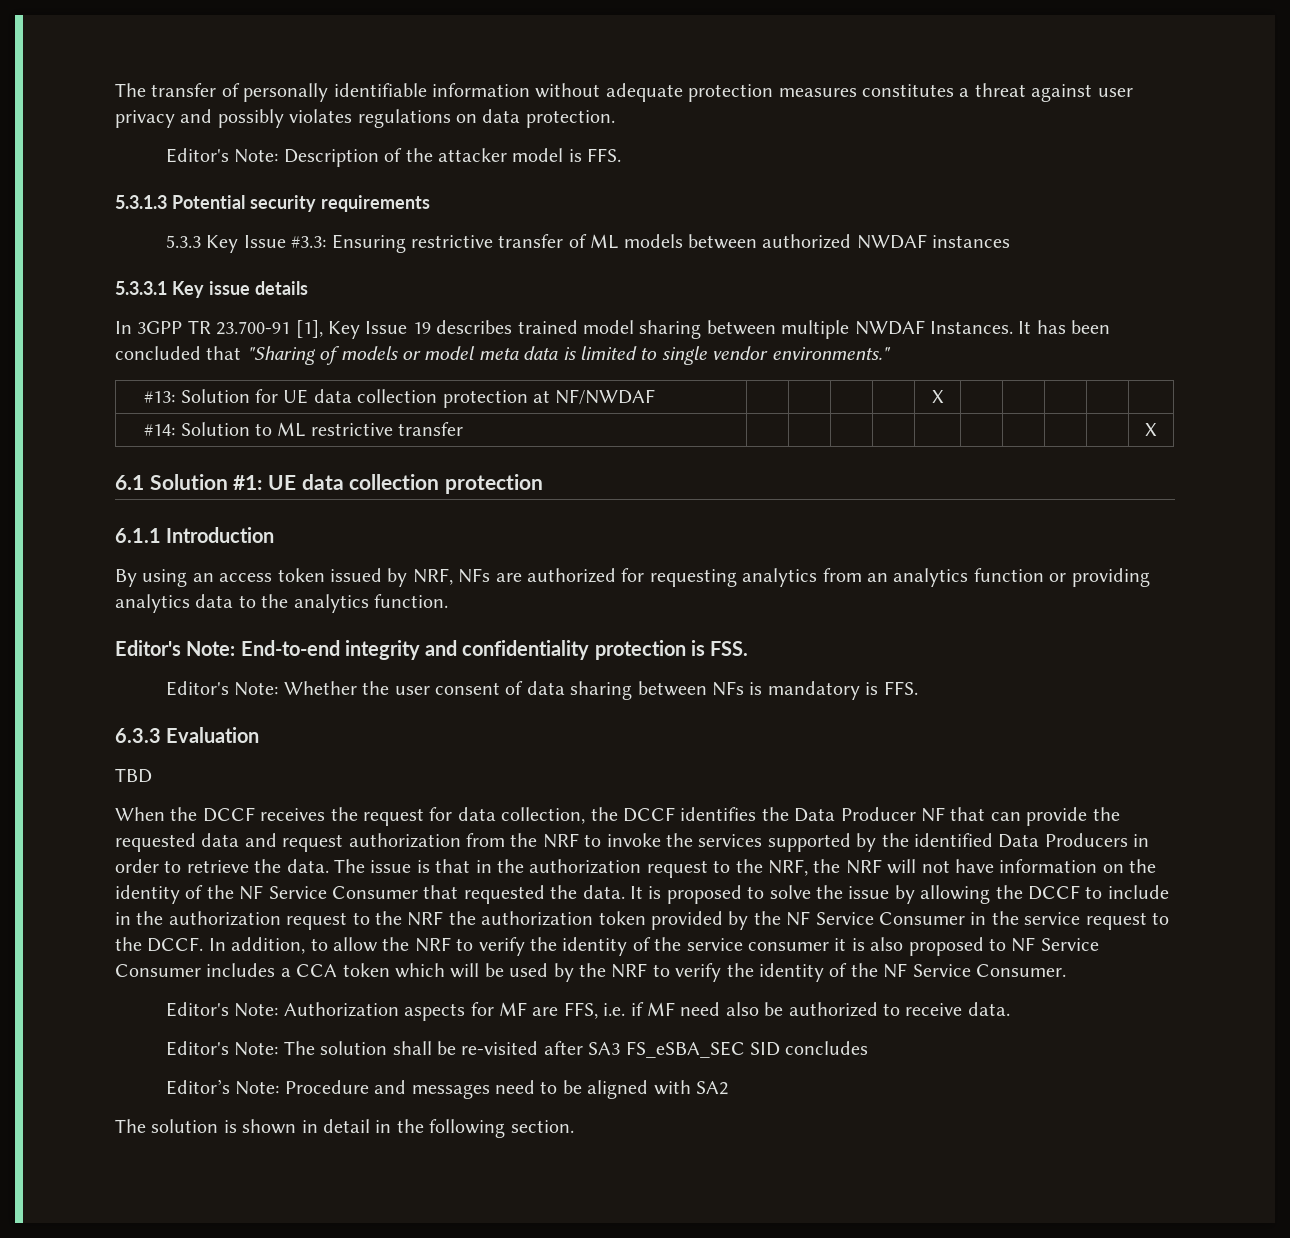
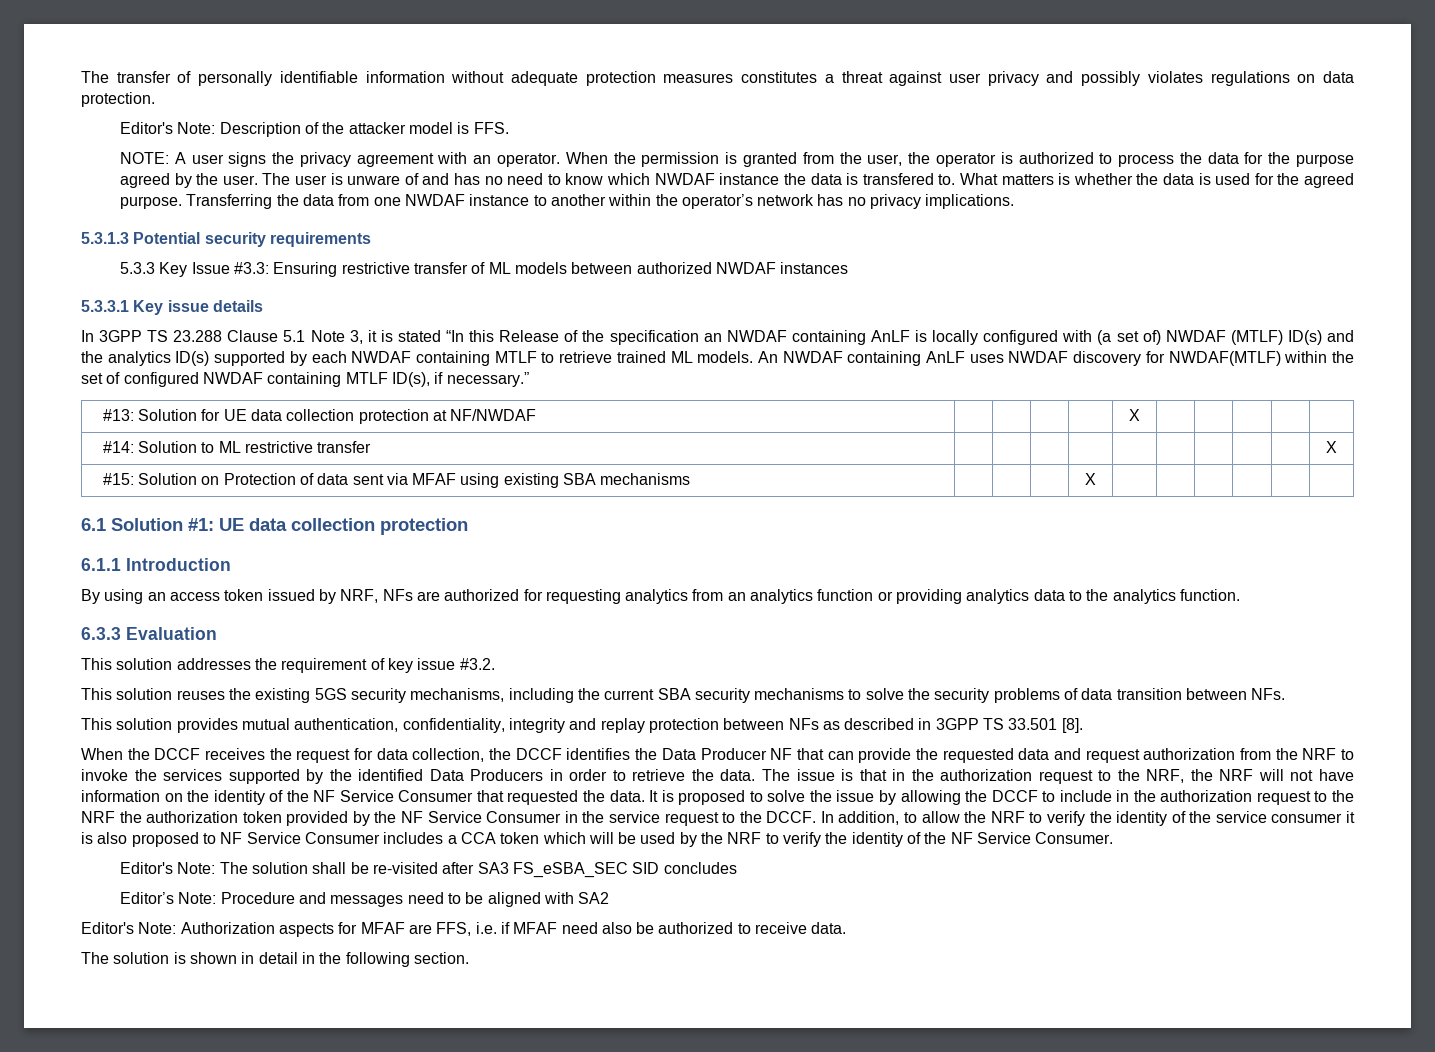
+ NOTE: A user signs the privacy agreement with an operator. When the permission is granted from the user, the operator is authorized to process the data for the purpose agreed by the user. The user is unware of and has no need to know which NWDAF instance the data is transfered to. What matters is whether the data is used for the agreed purpose. Transferring the data from one NWDAF instance to another within the operator’s network has no privacy implications.
- In 3GPP TR 23.700-91 [1], Key Issue 19 describes trained model sharing between multiple NWDAF Instances. It has been concluded that "Sharing of models or model meta data is limited to single vendor environments."
+ In 3GPP TS 23.288 Clause 5.1 Note 3, it is stated “In this Release of the specification an NWDAF containing AnLF is locally configured with (a set of) NWDAF (MTLF) ID(s) and the analytics ID(s) supported by each NWDAF containing MTLF to retrieve trained ML models. An NWDAF containing AnLF uses NWDAF discovery for NWDAF(MTLF) within the set of configured NWDAF containing MTLF ID(s), if necessary.”
+ #15: Solution on Protection of data sent via MFAF using existing SBA mechanisms | | | | X | | | | | |
- Editor's Note: End-to-end integrity and confidentiality protection is FSS.
- Editor's Note: Whether the user consent of data sharing between NFs is mandatory is FFS.
  6.3.3 Evaluation
- TBD
+ This solution addresses the requirement of key issue #3.2.
+ This solution reuses the existing 5GS security mechanisms, including the current SBA security mechanisms to solve the security problems of data transition between NFs.
+ This solution provides mutual authentication, confidentiality, integrity and replay protection between NFs as described in 3GPP TS 33.501 [8].
- Editor's Note: Authorization aspects for MF are FFS, i.e. if MF need also be authorized to receive data.
+ Editor's Note: Authorization aspects for MFAF are FFS, i.e. if MFAF need also be authorized to receive data.

